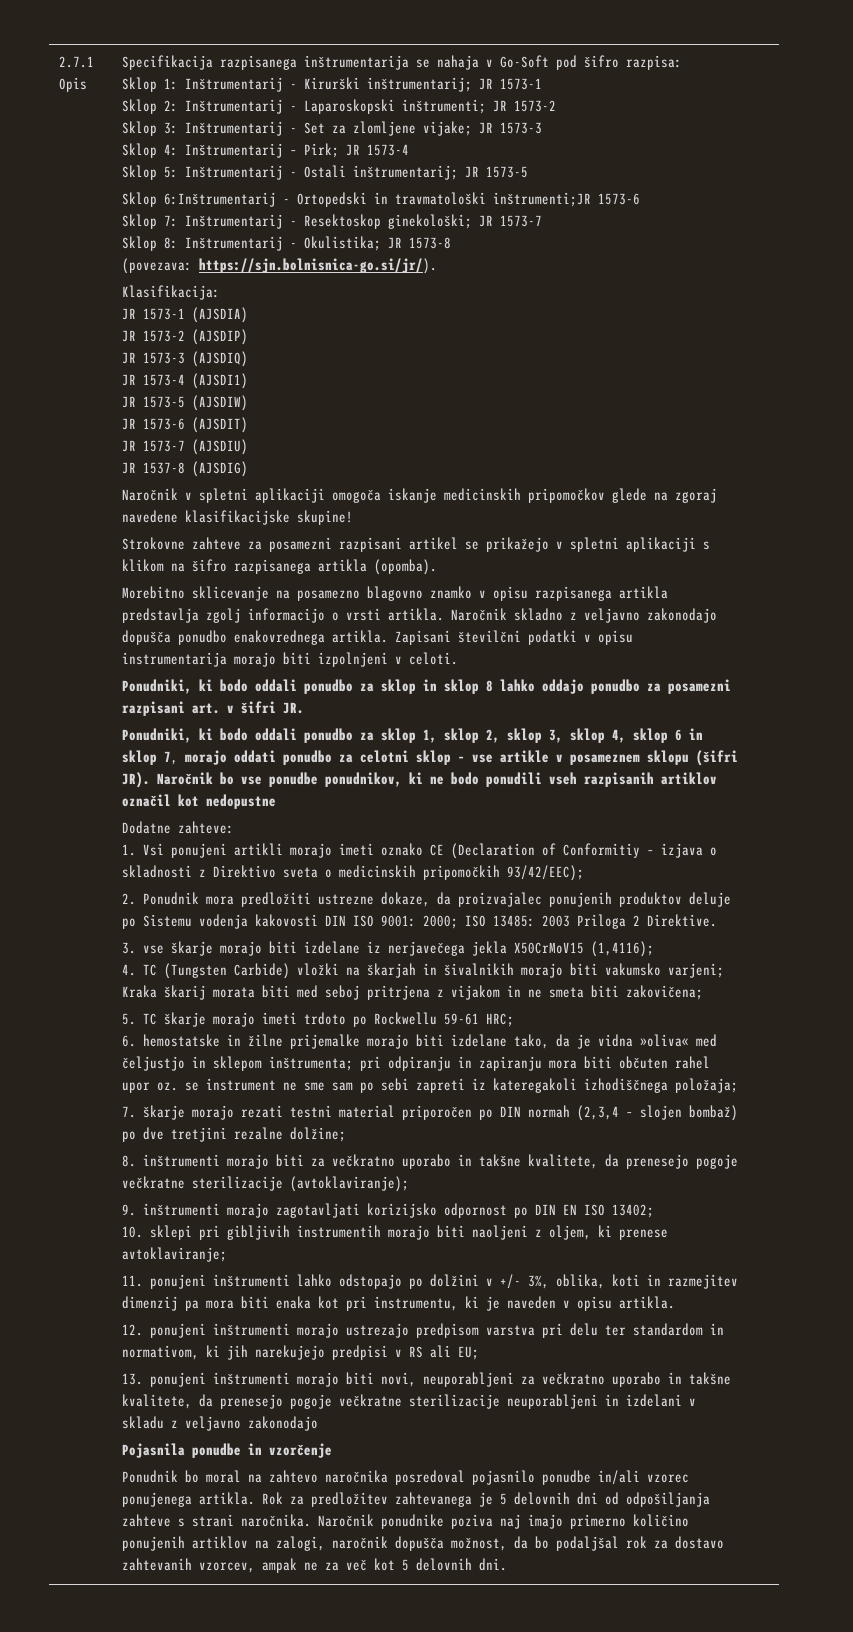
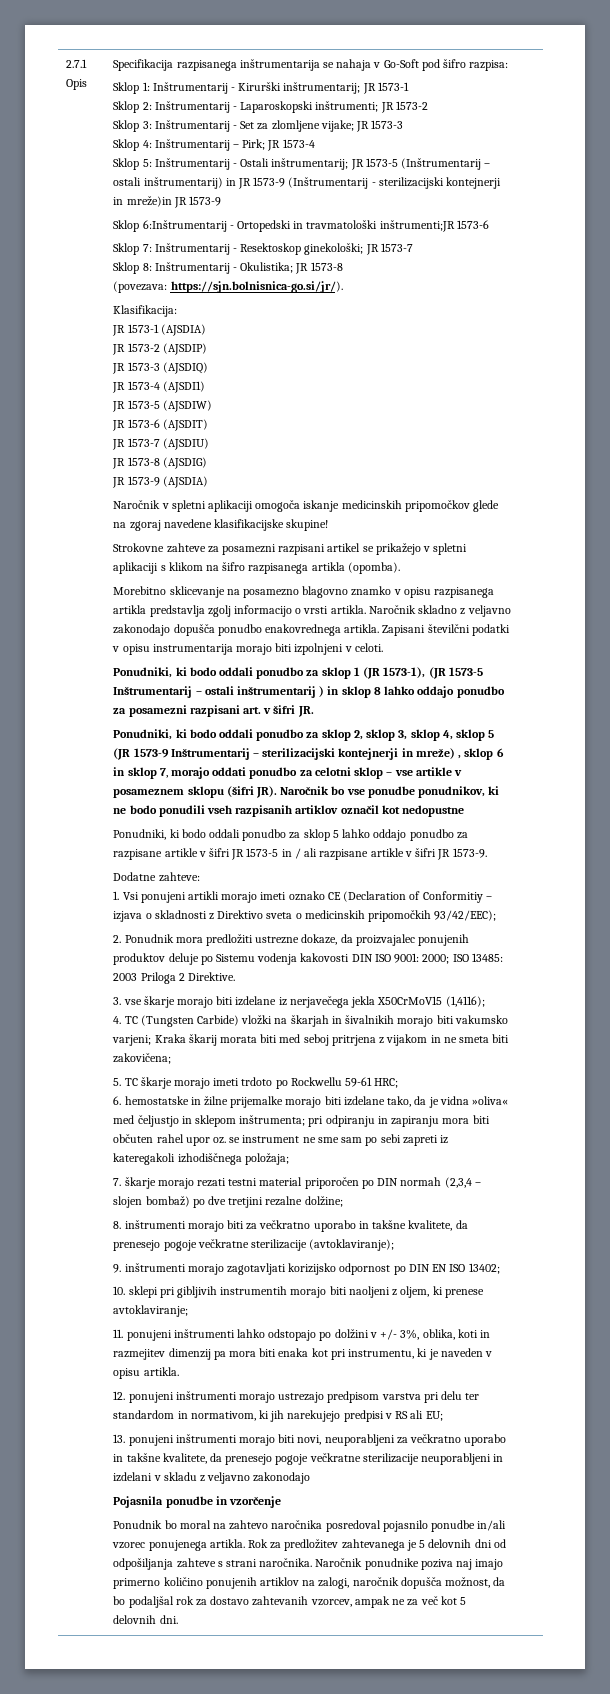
- Sklop 5: Inštrumentarij - Ostali inštrumentarij; JR 1573-5
+ Sklop 5: Inštrumentarij - Ostali inštrumentarij; JR 1573-5 (Inštrumentarij – ostali inštrumentarij) in JR 1573-9 (Inštrumentarij - sterilizacijski kontejnerji in mreže)in JR 1573-9
- JR 1537-8 (AJSDIG)
+ JR 1573-8 (AJSDIG)
+ JR 1573-9 (AJSDIA)
- Ponudniki, ki bodo oddali ponudbo za sklop in sklop 8 lahko oddajo ponudbo za posamezni razpisani art. v šifri JR.
+ Ponudniki, ki bodo oddali ponudbo za sklop 1 (JR 1573-1), (JR 1573-5 Inštrumentarij – ostali inštrumentarij ) in sklop 8 lahko oddajo ponudbo za posamezni razpisani art. v šifri JR.
- Ponudniki, ki bodo oddali ponudbo za sklop 1, sklop 2, sklop 3, sklop 4, sklop 6 in sklop 7, morajo oddati ponudbo za celotni sklop – vse artikle v posameznem sklopu (šifri JR). Naročnik bo vse ponudbe ponudnikov, ki ne bodo ponudili vseh razpisanih artiklov označil kot nedopustne
+ Ponudniki, ki bodo oddali ponudbo za sklop 2, sklop 3, sklop 4, sklop 5 (JR 1573-9 Inštrumentarij – sterilizacijski kontejnerji in mreže) , sklop 6 in sklop 7, morajo oddati ponudbo za celotni sklop – vse artikle v posameznem sklopu (šifri JR). Naročnik bo vse ponudbe ponudnikov, ki ne bodo ponudili vseh razpisanih artiklov označil kot nedopustne
+ Ponudniki, ki bodo oddali ponudbo za sklop 5 lahko oddajo ponudbo za razpisane artikle v šifri JR 1573-5 in / ali razpisane artikle v šifri JR 1573-9.

